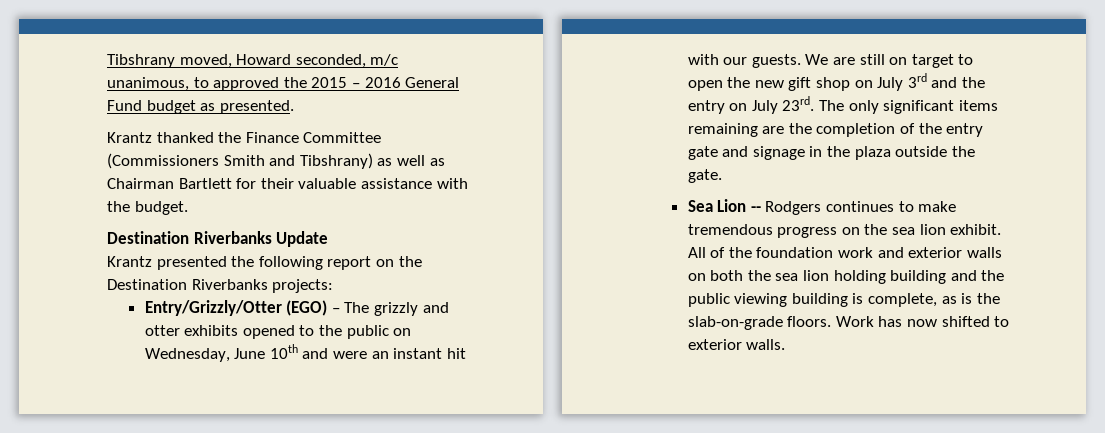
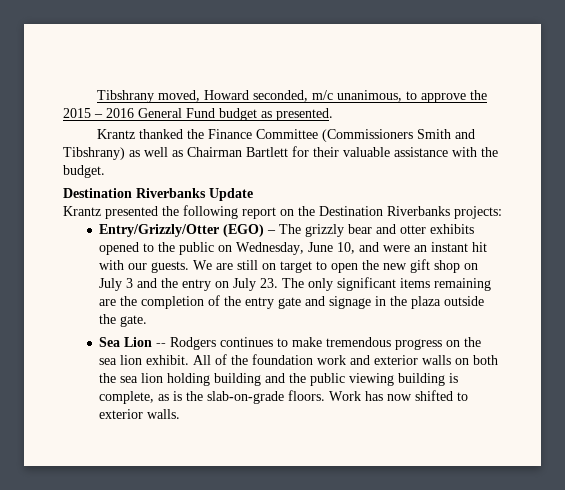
- Tibshrany moved, Howard seconded, m/c unanimous, to approved the 2015 – 2016 General Fund budget as presented.
+ Tibshrany moved, Howard seconded, m/c unanimous, to approve the 2015 – 2016 General Fund budget as presented.
- Entry/Grizzly/Otter (EGO) – The grizzly and otter exhibits opened to the public on Wednesday, June 10th and were an instant hit with our guests.
+ Entry/Grizzly/Otter (EGO) – The grizzly bear and otter exhibits opened to the public on Wednesday, June 10, and were an instant hit with our guests.
- We are still on target to open the new gift shop on July 3rd and the entry on July 23rd. The only significant items remaining are the completion of the entry gate and signage in the plaza outside the gate.
+ We are still on target to open the new gift shop on July 3 and the entry on July 23. The only significant items remaining are the completion of the entry gate and signage in the plaza outside the gate.

